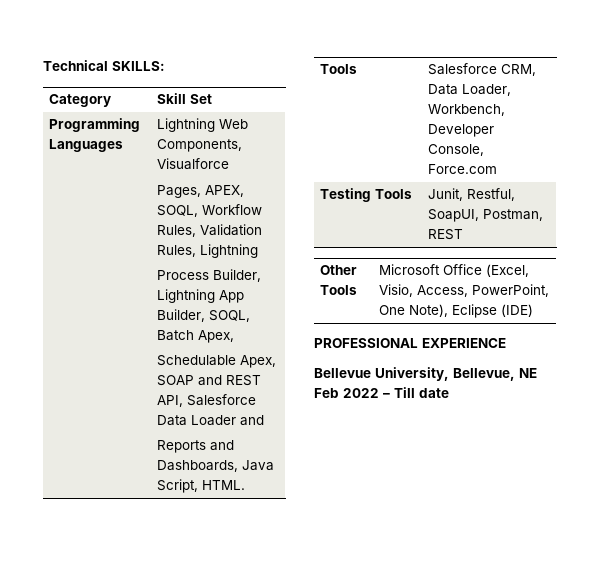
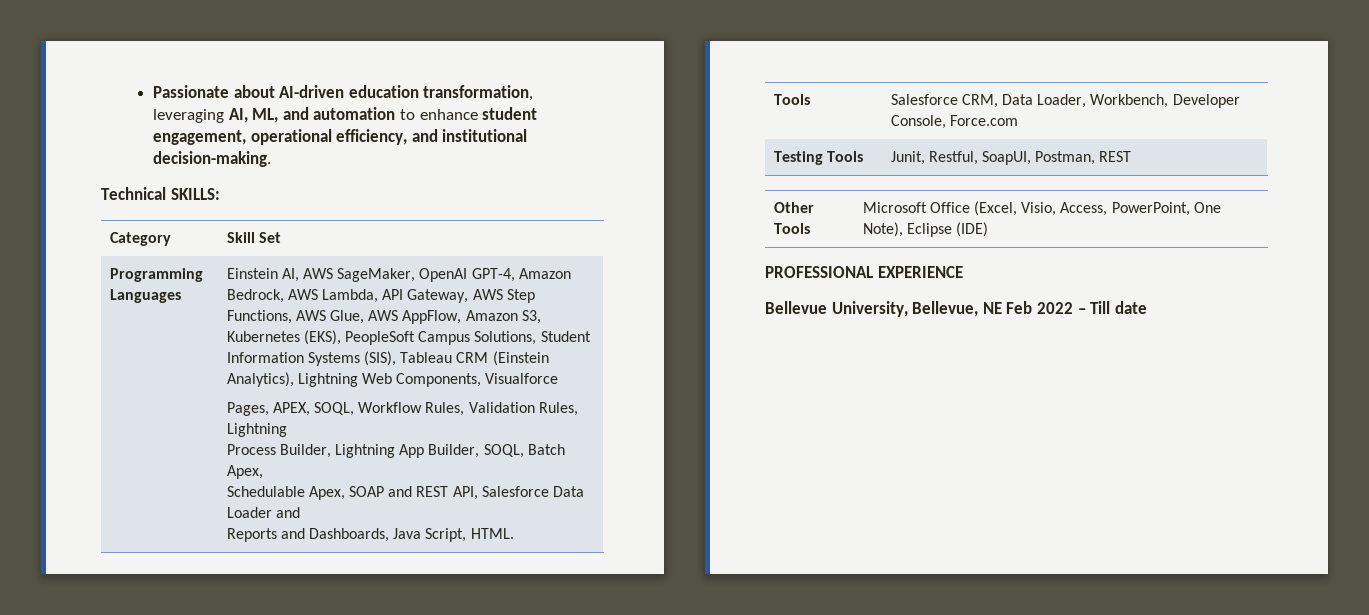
+ Passionate about AI-driven education transformation, leveraging AI, ML, and automation to enhance student engagement, operational efficiency, and institutional decision-making.
- Lightning Web Components, Visualforce
+ Einstein AI, AWS SageMaker, OpenAI GPT-4, Amazon Bedrock, AWS Lambda, API Gateway, AWS Step Functions, AWS Glue, AWS AppFlow, Amazon S3, Kubernetes (EKS), PeopleSoft Campus Solutions, Student Information Systems (SIS), Tableau CRM (Einstein Analytics), Lightning Web Components, Visualforce

